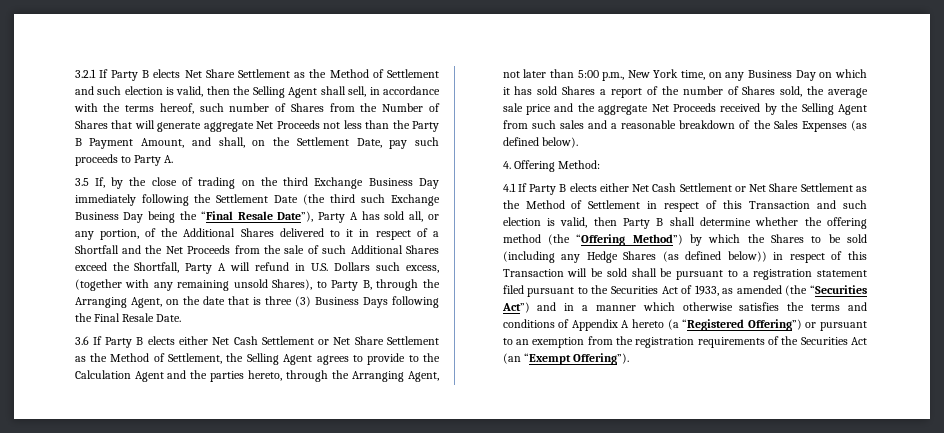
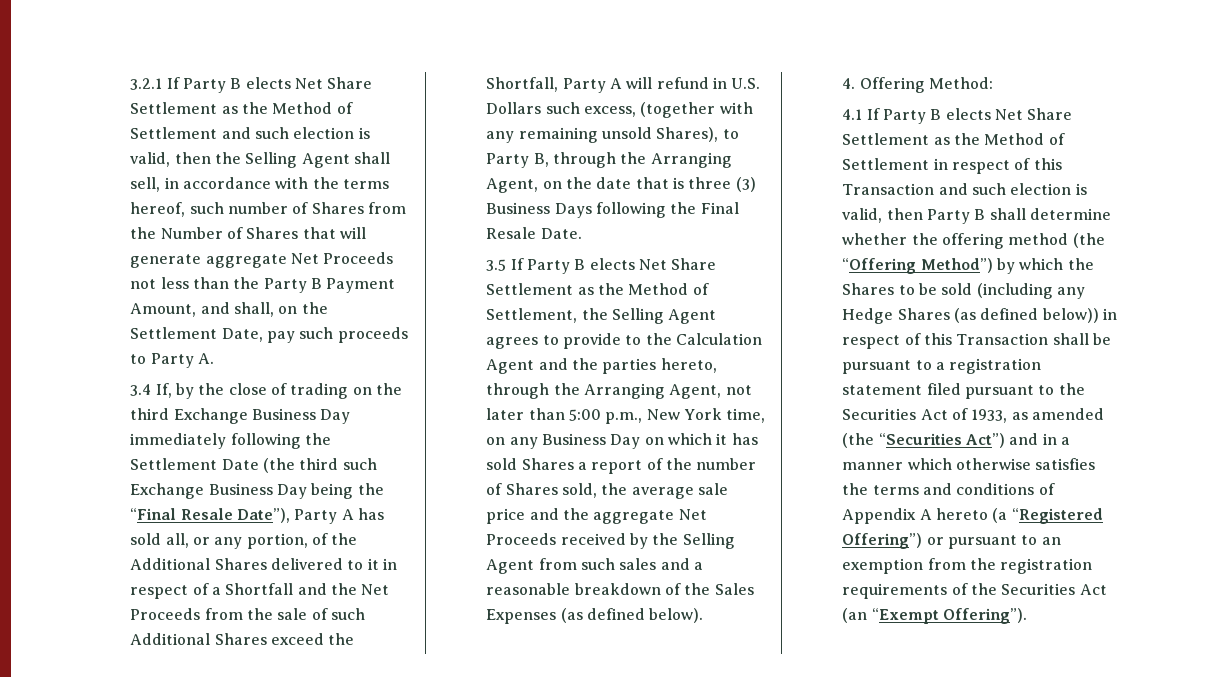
- 3.5 If, by the close of trading on the third Exchange Business Day immediately following the Settlement Date (the third such Exchange Business Day being the “Final Resale Date”), Party A has sold all, or any portion, of the Additional Shares delivered to it in respect of a Shortfall and the Net Proceeds from the sale of such Additional Shares exceed the Shortfall, Party A will refund in U.S. Dollars such excess, (together with any remaining unsold Shares), to Party B, through the Arranging Agent, on the date that is three (3) Business Days following the Final Resale Date.
+ 3.4 If, by the close of trading on the third Exchange Business Day immediately following the Settlement Date (the third such Exchange Business Day being the “Final Resale Date”), Party A has sold all, or any portion, of the Additional Shares delivered to it in respect of a Shortfall and the Net Proceeds from the sale of such Additional Shares exceed the Shortfall, Party A will refund in U.S. Dollars such excess, (together with any remaining unsold Shares), to Party B, through the Arranging Agent, on the date that is three (3) Business Days following the Final Resale Date.
- 3.6 If Party B elects either Net Cash Settlement or Net Share Settlement as the Method of Settlement, the Selling Agent agrees to provide to the Calculation Agent and the parties hereto, through the Arranging Agent, not later than 5:00 p.m., New York time, on any Business Day on which it has sold Shares a report of the number of Shares sold, the average sale price and the aggregate Net Proceeds received by the Selling Agent from such sales and a reasonable breakdown of the Sales Expenses (as defined below).
+ 3.5 If Party B elects Net Share Settlement as the Method of Settlement, the Selling Agent agrees to provide to the Calculation Agent and the parties hereto, through the Arranging Agent, not later than 5:00 p.m., New York time, on any Business Day on which it has sold Shares a report of the number of Shares sold, the average sale price and the aggregate Net Proceeds received by the Selling Agent from such sales and a reasonable breakdown of the Sales Expenses (as defined below).
- 4.1 If Party B elects either Net Cash Settlement or Net Share Settlement as the Method of Settlement in respect of this Transaction and such election is valid, then Party B shall determine whether the offering method (the “Offering Method”) by which the Shares to be sold (including any Hedge Shares (as defined below)) in respect of this Transaction will be sold shall be pursuant to a registration statement filed pursuant to the Securities Act of 1933, as amended (the “Securities Act”) and in a manner which otherwise satisfies the terms and conditions of Appendix A hereto (a “Registered Offering”) or pursuant to an exemption from the registration requirements of the Securities Act (an “Exempt Offering”).
+ 4.1 If Party B elects Net Share Settlement as the Method of Settlement in respect of this Transaction and such election is valid, then Party B shall determine whether the offering method (the “Offering Method”) by which the Shares to be sold (including any Hedge Shares (as defined below)) in respect of this Transaction shall be pursuant to a registration statement filed pursuant to the Securities Act of 1933, as amended (the “Securities Act”) and in a manner which otherwise satisfies the terms and conditions of Appendix A hereto (a “Registered Offering”) or pursuant to an exemption from the registration requirements of the Securities Act (an “Exempt Offering”).

